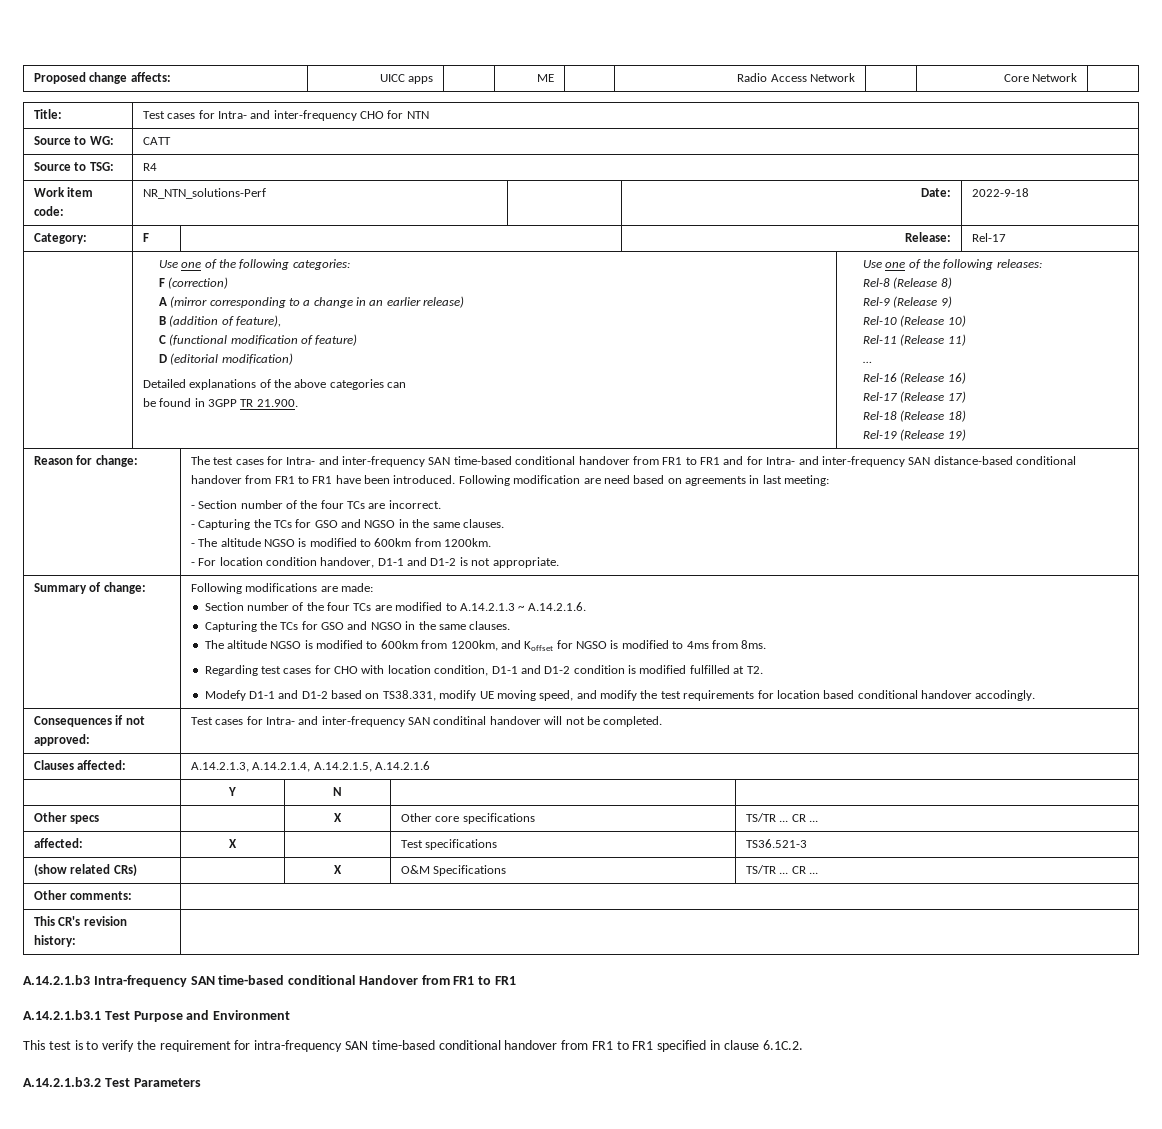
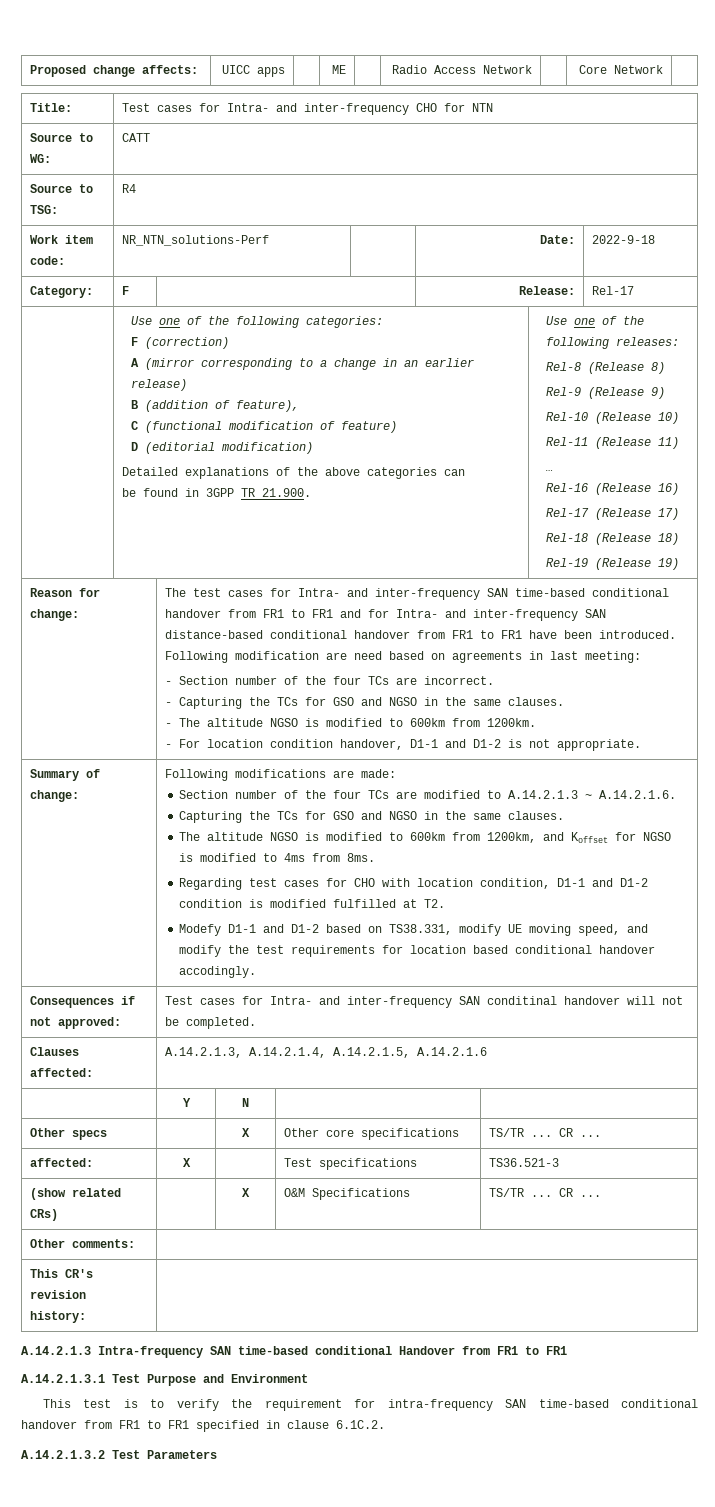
- A.14.2.1.b3 Intra-frequency SAN time-based conditional Handover from FR1 to FR1
+ A.14.2.1.3 Intra-frequency SAN time-based conditional Handover from FR1 to FR1
- A.14.2.1.b3.1 Test Purpose and Environment
+ A.14.2.1.3.1 Test Purpose and Environment
- A.14.2.1.b3.2 Test Parameters
+ A.14.2.1.3.2 Test Parameters

